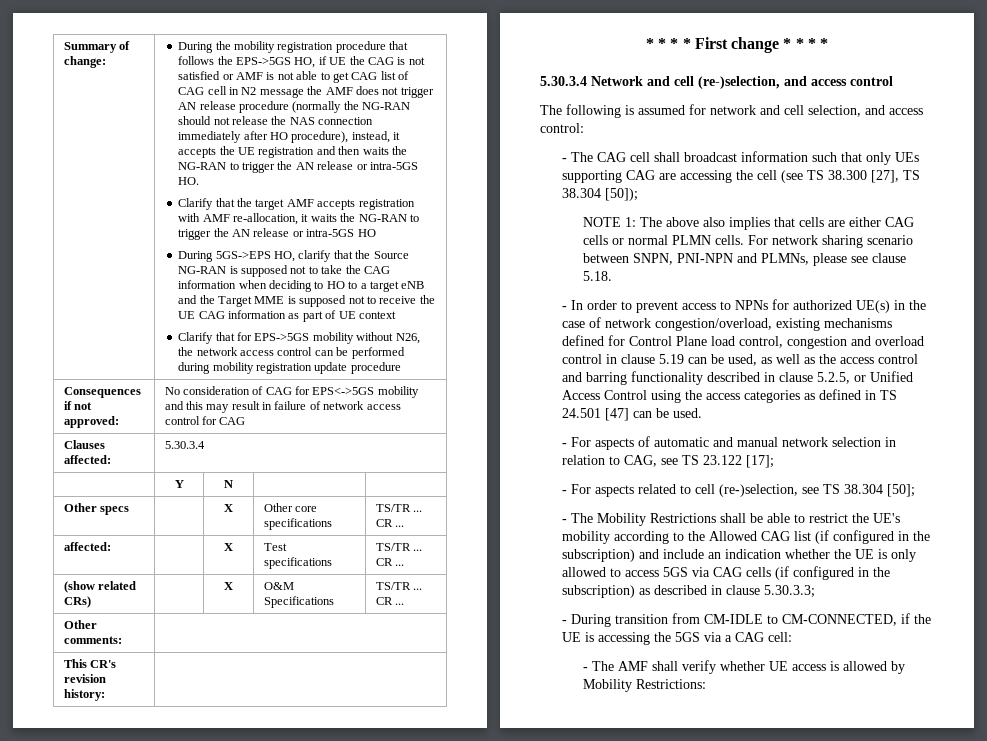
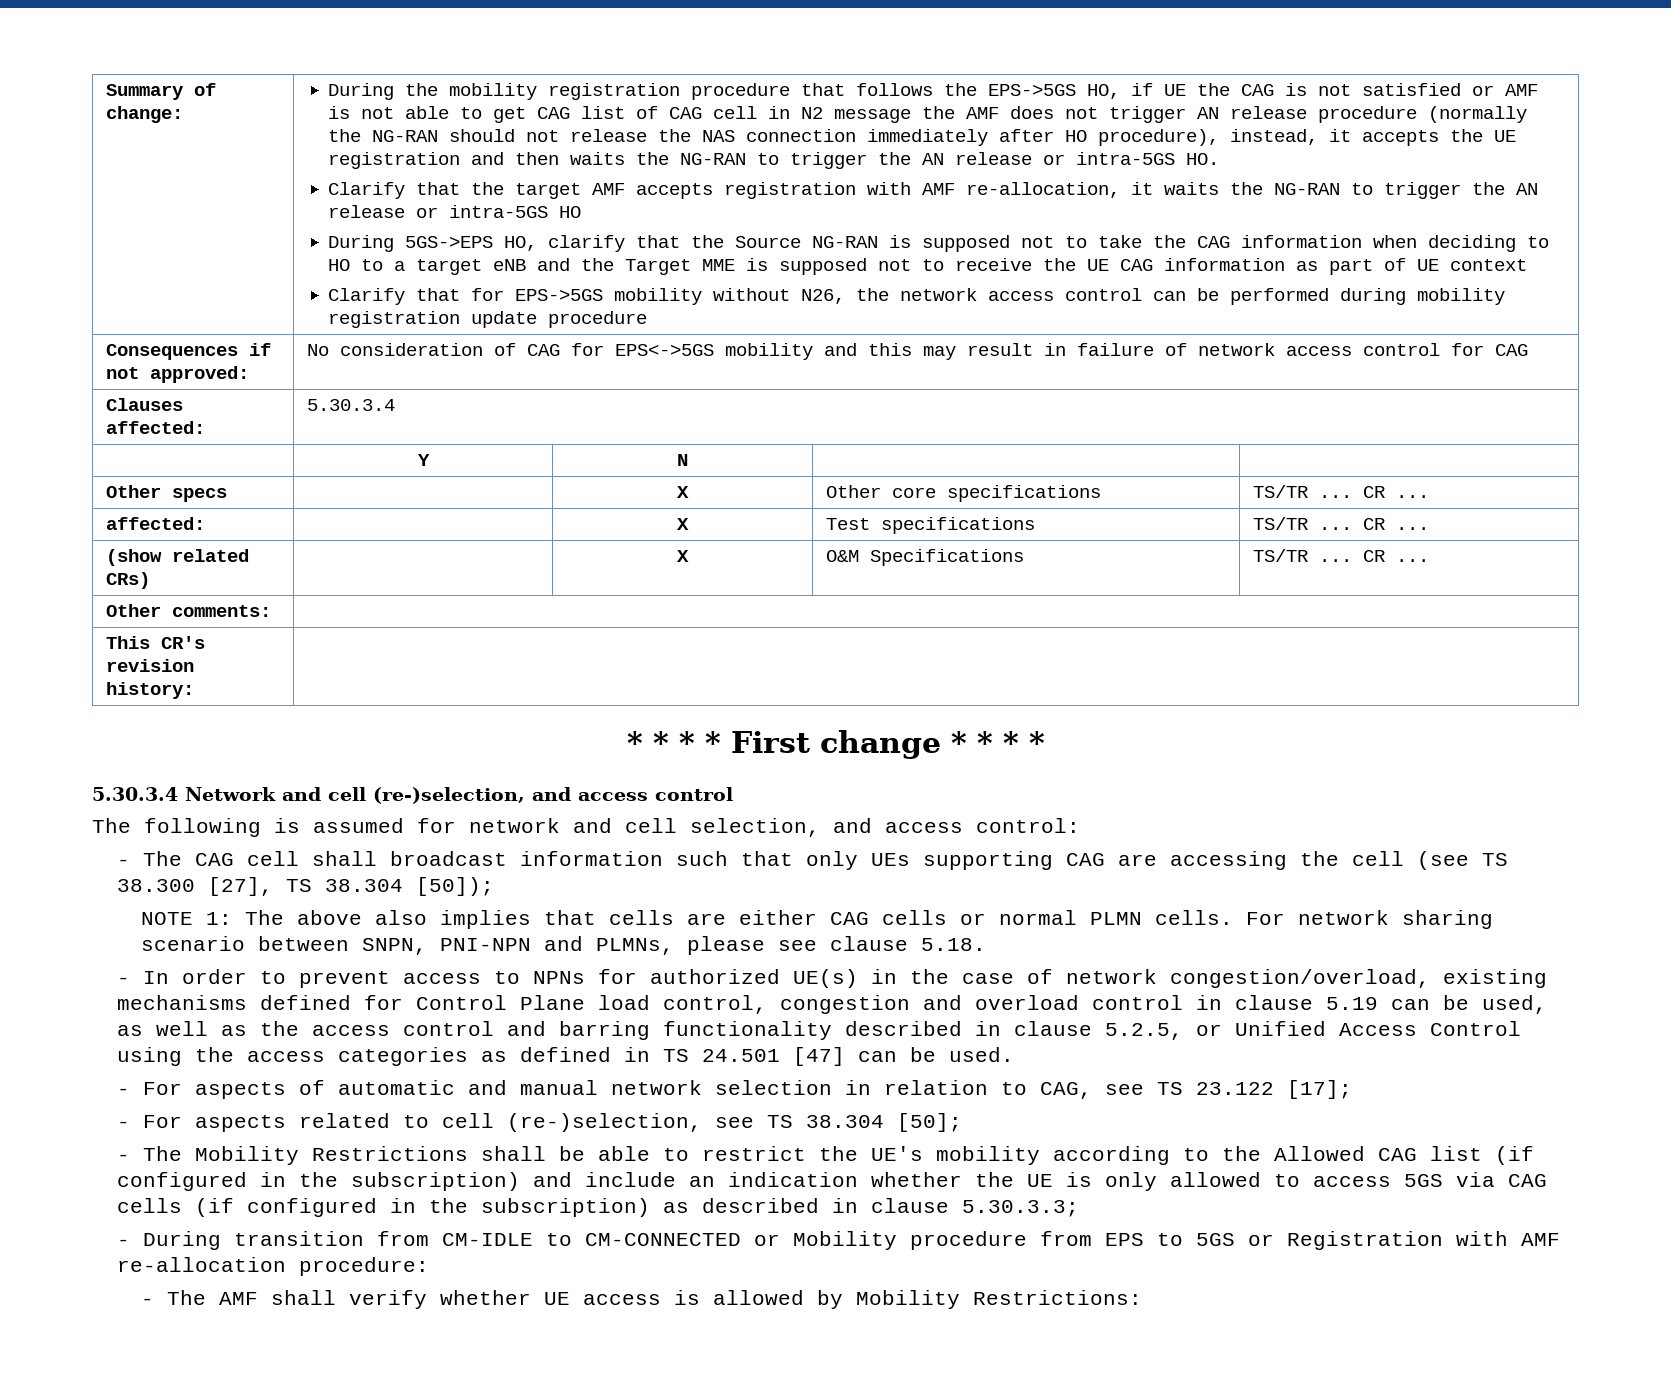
- - During transition from CM-IDLE to CM-CONNECTED, if the UE is accessing the 5GS via a CAG cell:
+ - During transition from CM-IDLE to CM-CONNECTED or Mobility procedure from EPS to 5GS or Registration with AMF re-allocation procedure:

